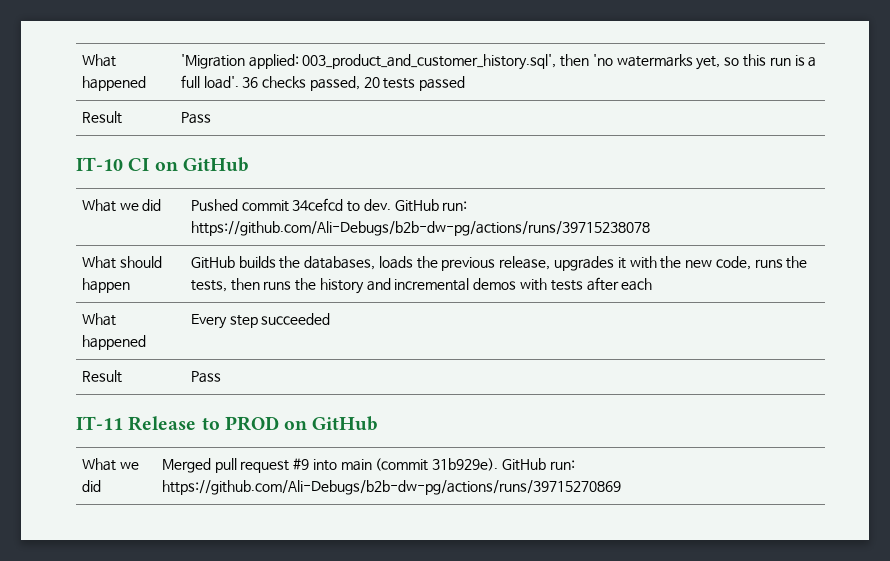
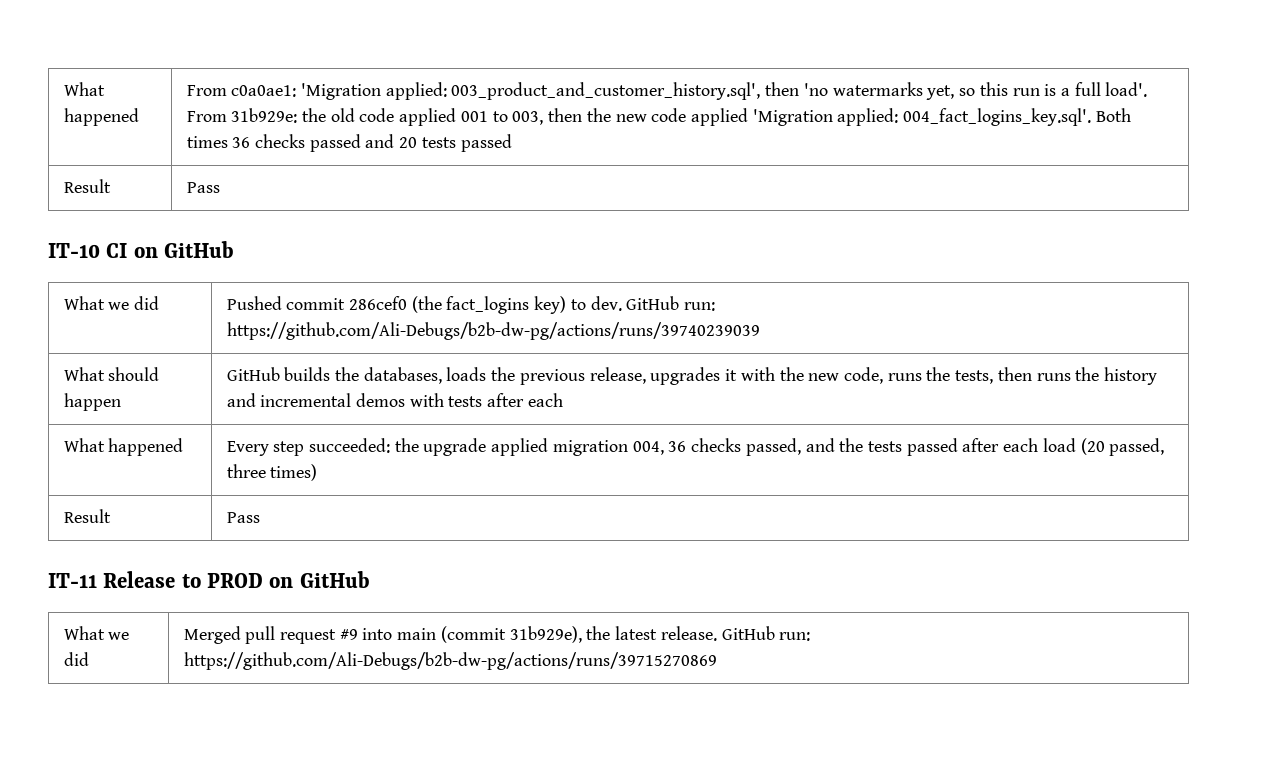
- What happened | 'Migration applied: 003_product_and_customer_history.sql', then 'no watermarks yet, so this run is a full load'.
+ What happened | From c0a0ae1: 'Migration applied: 003_product_and_customer_history.sql', then 'no watermarks yet, so this run is a full load'.
- 36 checks passed, 20 tests passed
+ From 31b929e: the old code applied 001 to 003, then the new code applied 'Migration applied: 004_fact_logins_key.sql'. Both times 36 checks passed and 20 tests passed
- What we did | Pushed commit 34cefcd to dev. GitHub run: https://github.com/Ali-Debugs/b2b-dw-pg/actions/runs/39715238078
+ What we did | Pushed commit 286cef0 (the fact_logins key) to dev. GitHub run: https://github.com/Ali-Debugs/b2b-dw-pg/actions/runs/39740239039
- What happened | Every step succeeded
+ What happened | Every step succeeded: the upgrade applied migration 004, 36 checks passed, and the tests passed after each load (20 passed, three times)
- What we did | Merged pull request #9 into main (commit 31b929e). GitHub run: https://github.com/Ali-Debugs/b2b-dw-pg/actions/runs/39715270869
+ What we did | Merged pull request #9 into main (commit 31b929e), the latest release. GitHub run: https://github.com/Ali-Debugs/b2b-dw-pg/actions/runs/39715270869

